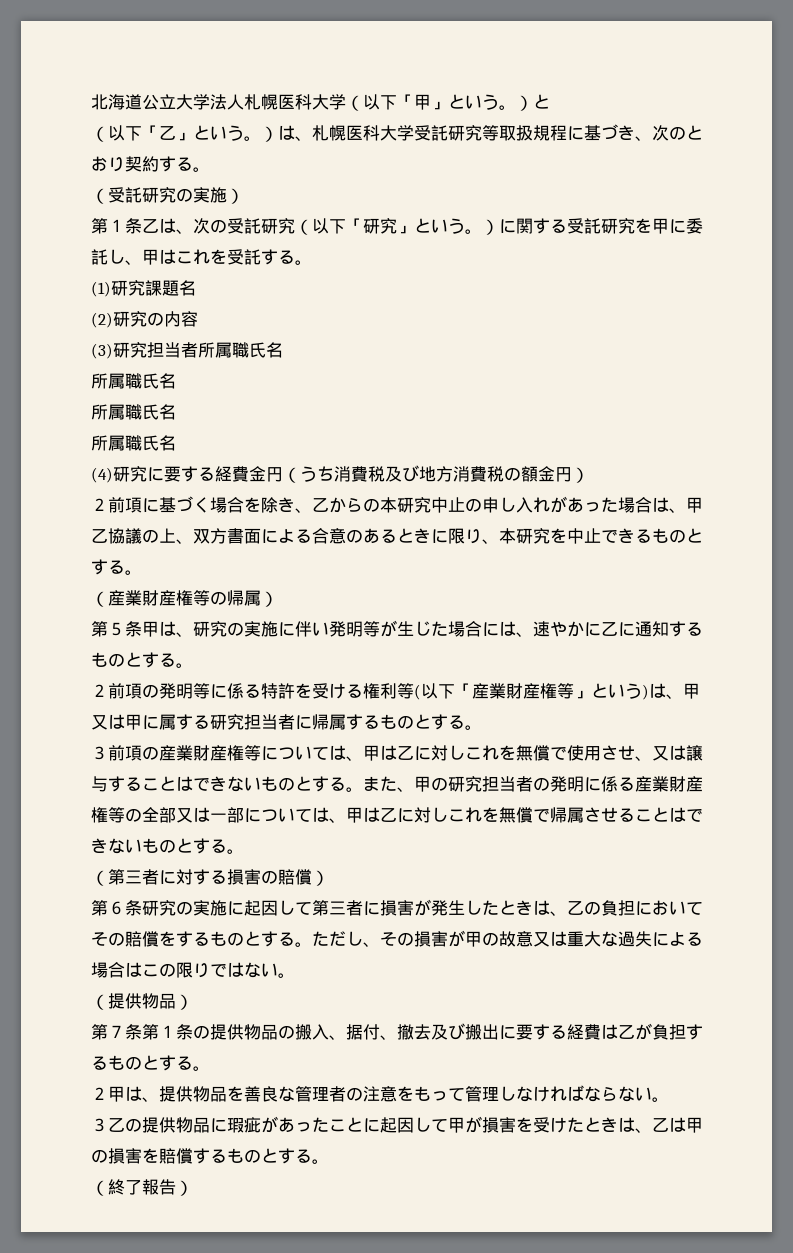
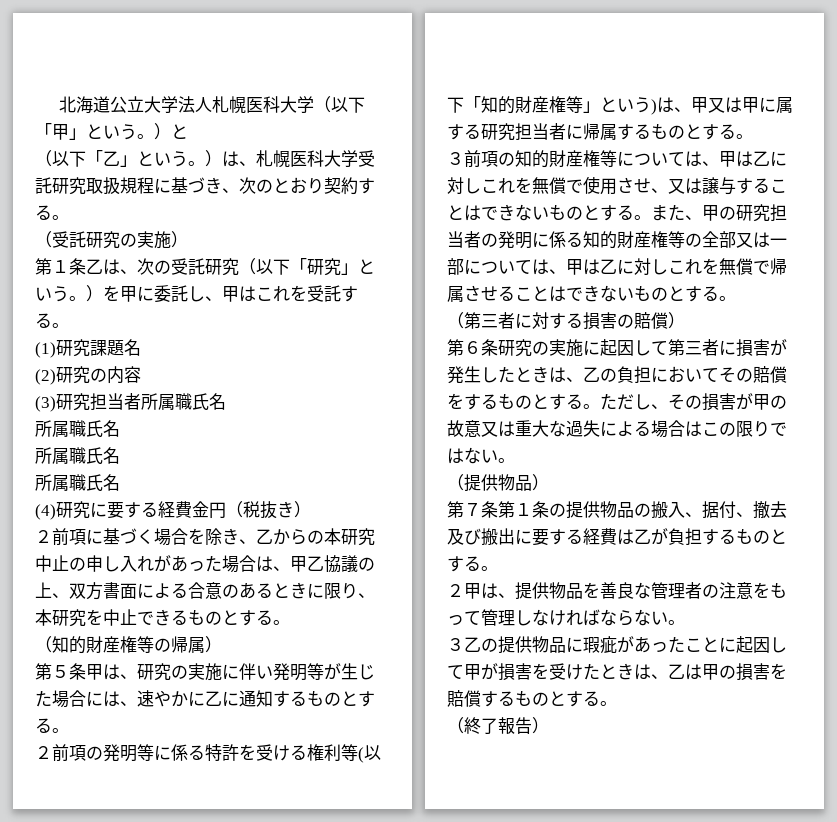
- （以下「乙」という。）は、札幌医科大学受託研究等取扱規程に基づき、次のとおり契約する。
+ （以下「乙」という。）は、札幌医科大学受託研究取扱規程に基づき、次のとおり契約する。
- 第１条乙は、次の受託研究（以下「研究」という。）に関する受託研究を甲に委託し、甲はこれを受託する。
+ 第１条乙は、次の受託研究（以下「研究」という。）を甲に委託し、甲はこれを受託する。
- (4)研究に要する経費金円（うち消費税及び地方消費税の額金円）
+ (4)研究に要する経費金円（税抜き）
- （産業財産権等の帰属）
+ （知的財産権等の帰属）
- ２前項の発明等に係る特許を受ける権利等(以下「産業財産権等」という)は、甲又は甲に属する研究担当者に帰属するものとする。
+ ２前項の発明等に係る特許を受ける権利等(以下「知的財産権等」という)は、甲又は甲に属する研究担当者に帰属するものとする。
- ３前項の産業財産権等については、甲は乙に対しこれを無償で使用させ、又は譲与することはできないものとする。
+ ３前項の知的財産権等については、甲は乙に対しこれを無償で使用させ、又は譲与することはできないものとする。
- また、甲の研究担当者の発明に係る産業財産権等の全部又は一部については、甲は乙に対しこれを無償で帰属させることはできないものとする。
+ また、甲の研究担当者の発明に係る知的財産権等の全部又は一部については、甲は乙に対しこれを無償で帰属させることはできないものとする。

